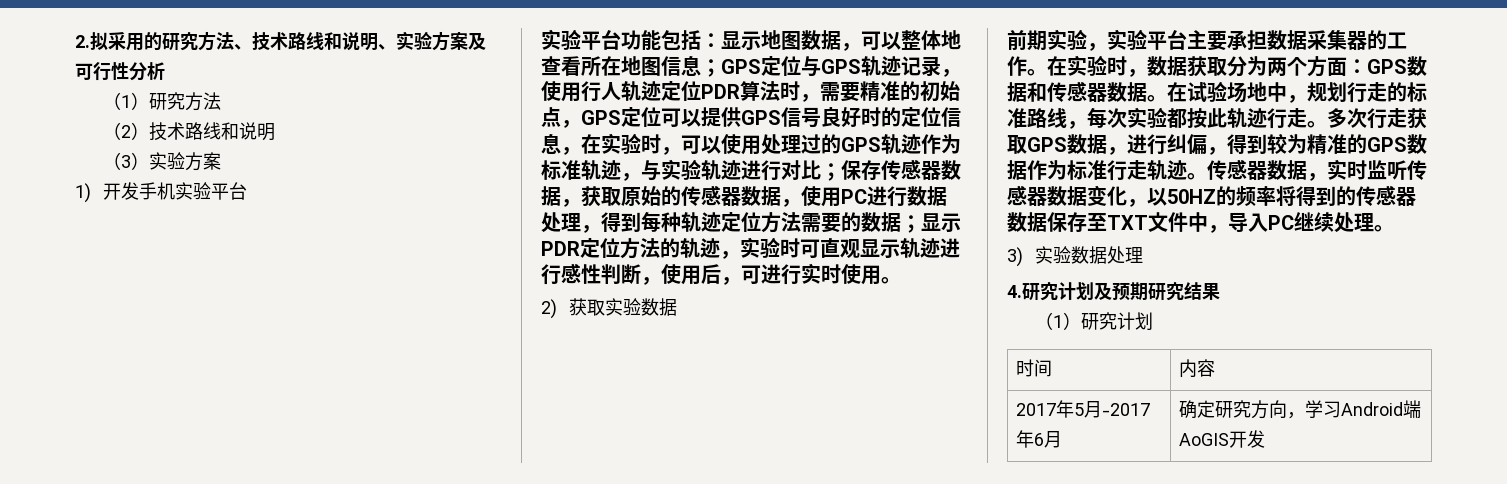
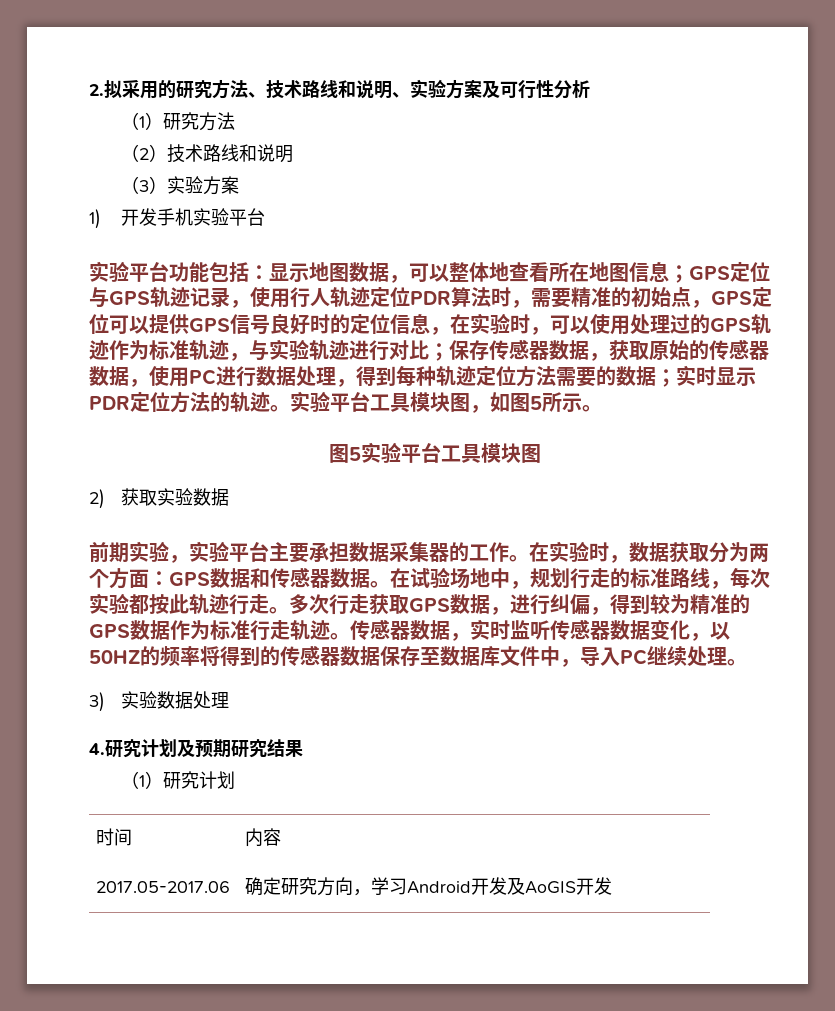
- 显示PDR定位方法的轨迹，实验时可直观显示轨迹进行感性判断，使用后，可进行实时使用。
+ 实时显示PDR定位方法的轨迹。实验平台工具模块图，如图5所示。
+ 图5实验平台工具模块图
- 传感器数据，实时监听传感器数据变化，以50HZ的频率将得到的传感器数据保存至TXT文件中，导入PC继续处理。
+ 传感器数据，实时监听传感器数据变化，以50HZ的频率将得到的传感器数据保存至数据库文件中，导入PC继续处理。
- 2017年5月-2017年6月 | 确定研究方向，学习Android端AoGIS开发
+ 2017.05-2017.06 | 确定研究方向，学习Android开发及AoGIS开发

